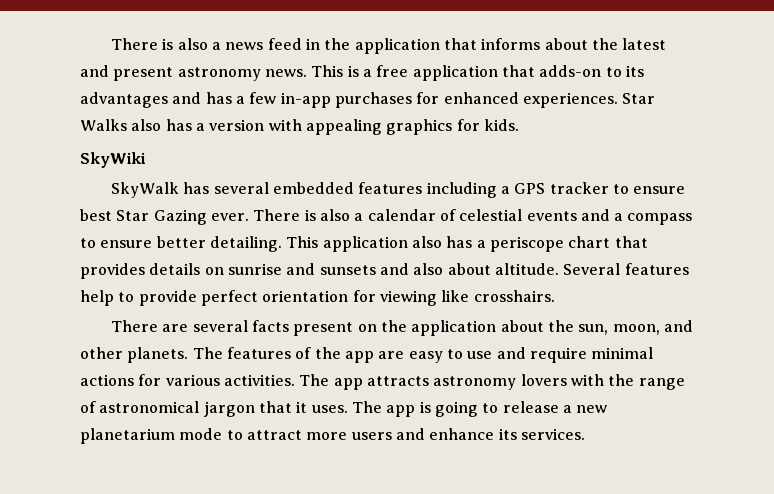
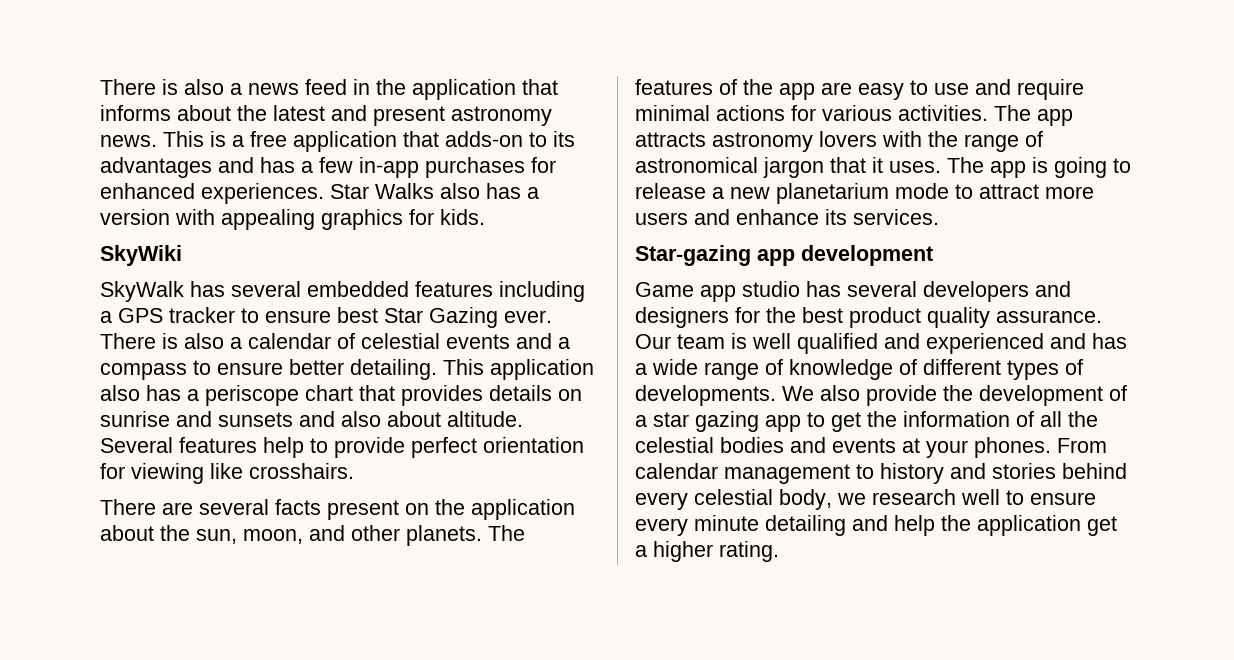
+ Star-gazing app development
+ Game app studio has several developers and designers for the best product quality assurance. Our team is well qualified and experienced and has a wide range of knowledge of different types of developments. We also provide the development of a star gazing app to get the information of all the celestial bodies and events at your phones. From calendar management to history and stories behind every celestial body, we research well to ensure every minute detailing and help the application get a higher rating.

